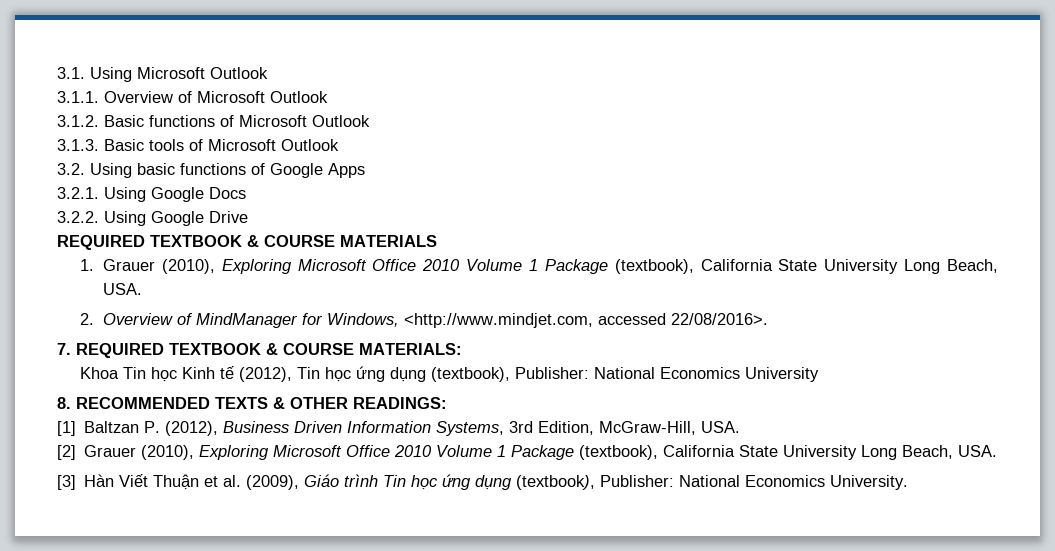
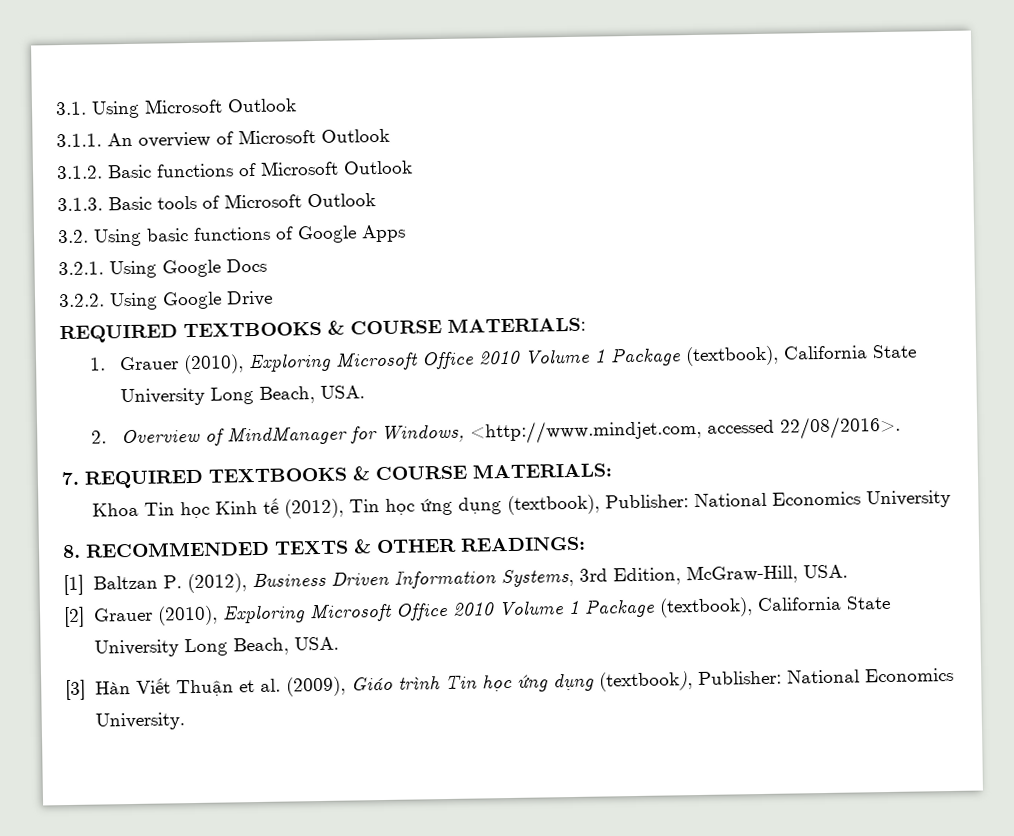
- 3.1.1. Overview of Microsoft Outlook
+ 3.1.1. An overview of Microsoft Outlook
  3.2.2. Using Google Drive
- REQUIRED TEXTBOOK & COURSE MATERIALS
+ REQUIRED TEXTBOOKS & COURSE MATERIALS:
- 7. REQUIRED TEXTBOOK & COURSE MATERIALS:
+ 7. REQUIRED TEXTBOOKS & COURSE MATERIALS:

